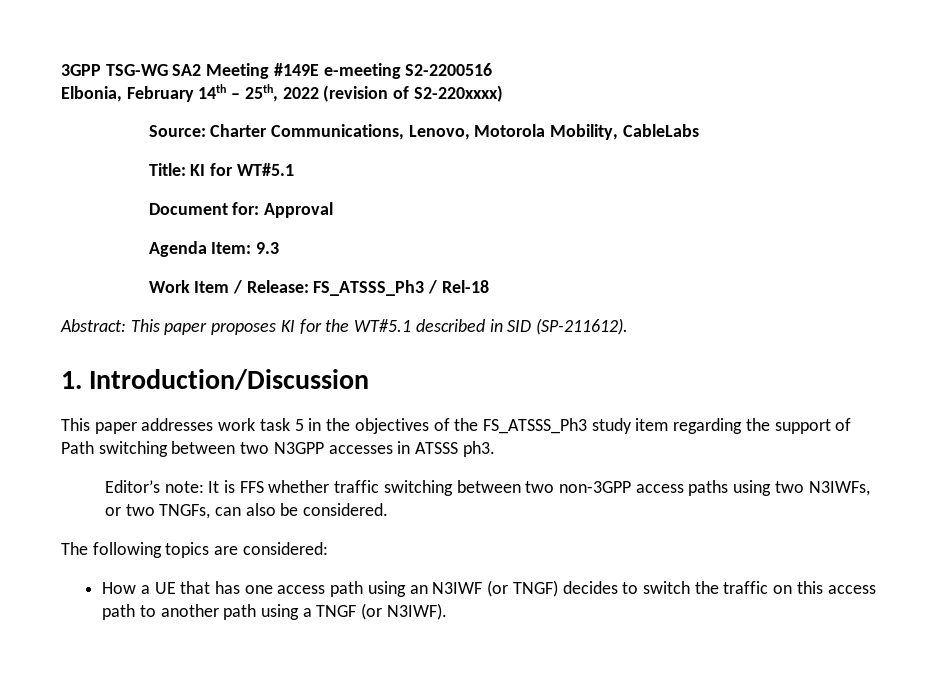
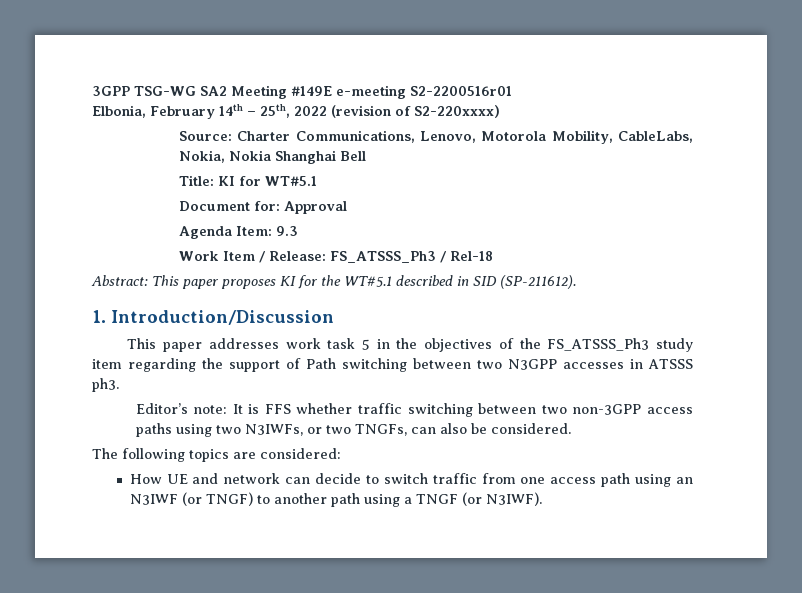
- 3GPP TSG-WG SA2 Meeting #149E e-meeting S2-2200516
+ 3GPP TSG-WG SA2 Meeting #149E e-meeting S2-2200516r01
- Source: Charter Communications, Lenovo, Motorola Mobility, CableLabs
+ Source: Charter Communications, Lenovo, Motorola Mobility, CableLabs, Nokia, Nokia Shanghai Bell
- How a UE that has one access path using an N3IWF (or TNGF) decides to switch the traffic on this access path to another path using a TNGF (or N3IWF).
+ How UE and network can decide to switch traffic from one access path using an N3IWF (or TNGF) to another path using a TNGF (or N3IWF).

